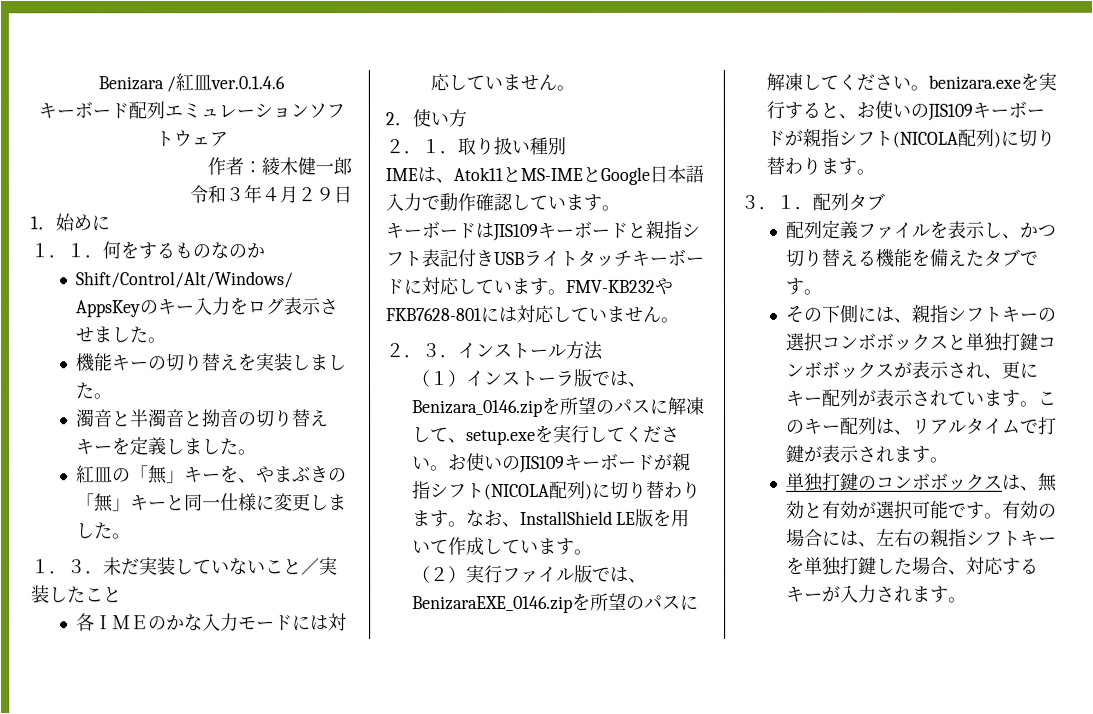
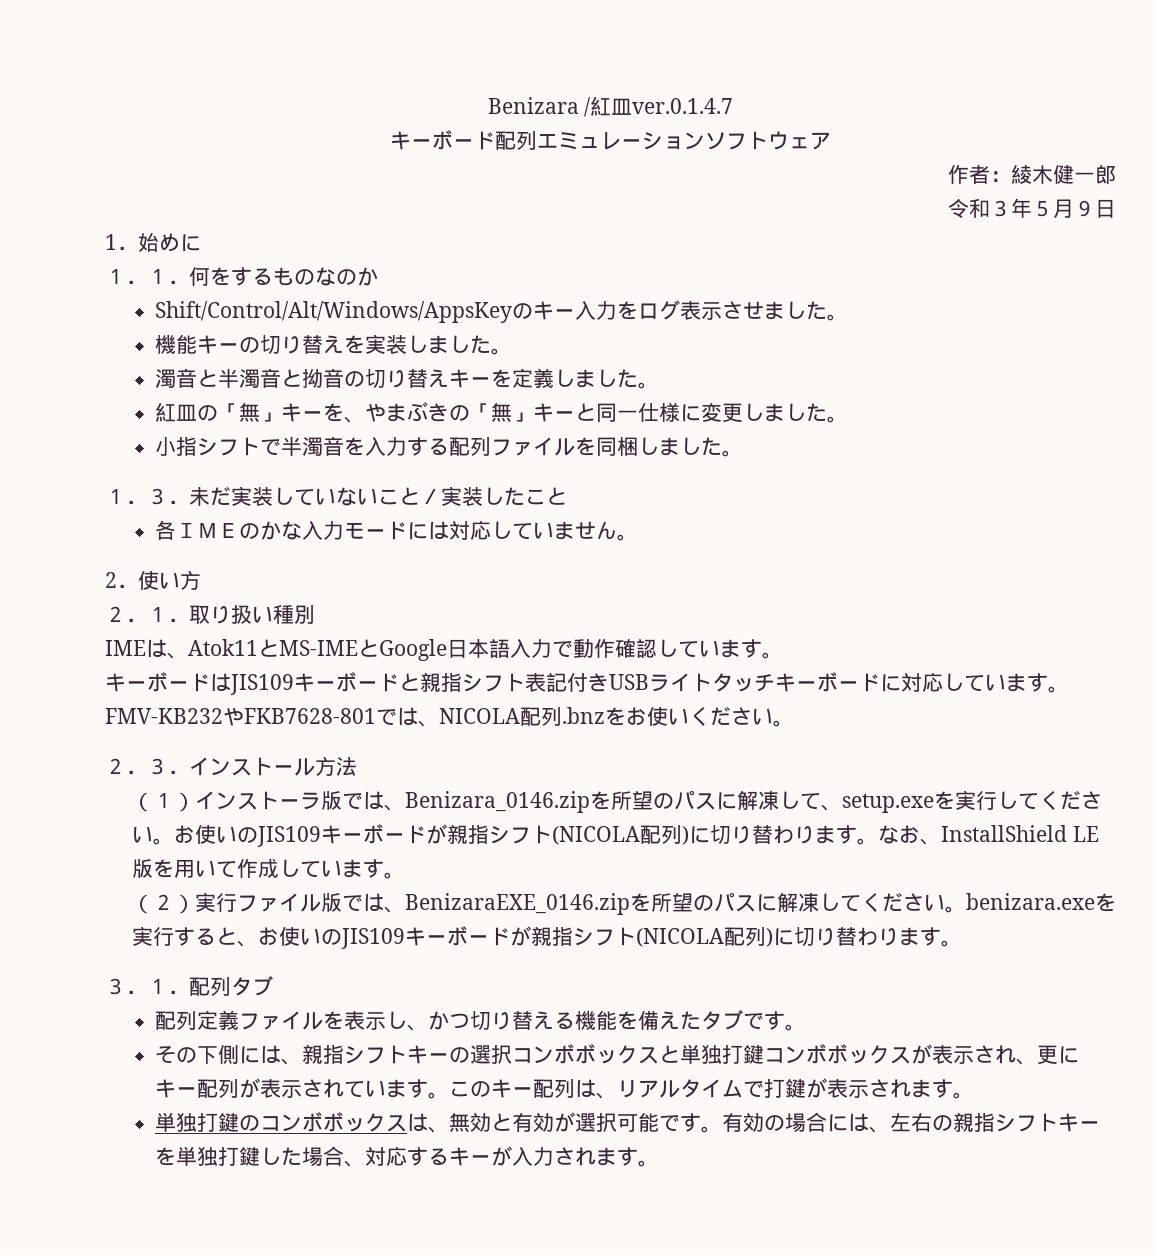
- Benizara /紅皿ver.0.1.4.6
+ Benizara /紅皿ver.0.1.4.7
- 令和３年４月２９日
+ 令和３年５月９日
+ 小指シフトで半濁音を入力する配列ファイルを同梱しました。
- FMV-KB232やFKB7628-801には対応していません。
+ FMV-KB232やFKB7628-801では、NICOLA配列.bnzをお使いください。

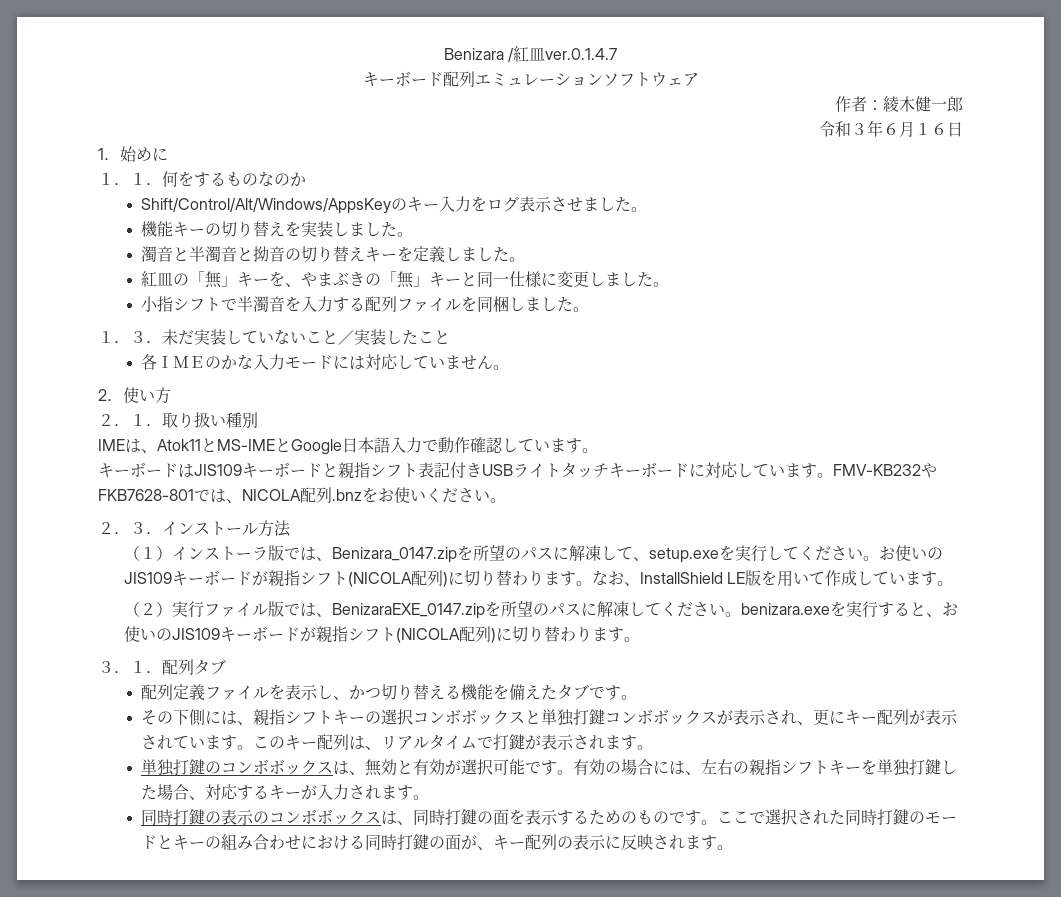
- 令和３年５月９日
+ 令和３年６月１６日
- （１）インストーラ版では、Benizara_0146.zipを所望のパスに解凍して、setup.exeを実行してください。
+ （１）インストーラ版では、Benizara_0147.zipを所望のパスに解凍して、setup.exeを実行してください。
- （２）実行ファイル版では、BenizaraEXE_0146.zipを所望のパスに解凍してください。benizara.exeを実行すると、お使いのJIS109キーボードが親指シフト(NICOLA配列)に切り替わります。
+ （２）実行ファイル版では、BenizaraEXE_0147.zipを所望のパスに解凍してください。benizara.exeを実行すると、お使いのJIS109キーボードが親指シフト(NICOLA配列)に切り替わります。
+ 同時打鍵の表示のコンボボックスは、同時打鍵の面を表示するためのものです。ここで選択された同時打鍵のモードとキーの組み合わせにおける同時打鍵の面が、キー配列の表示に反映されます。

